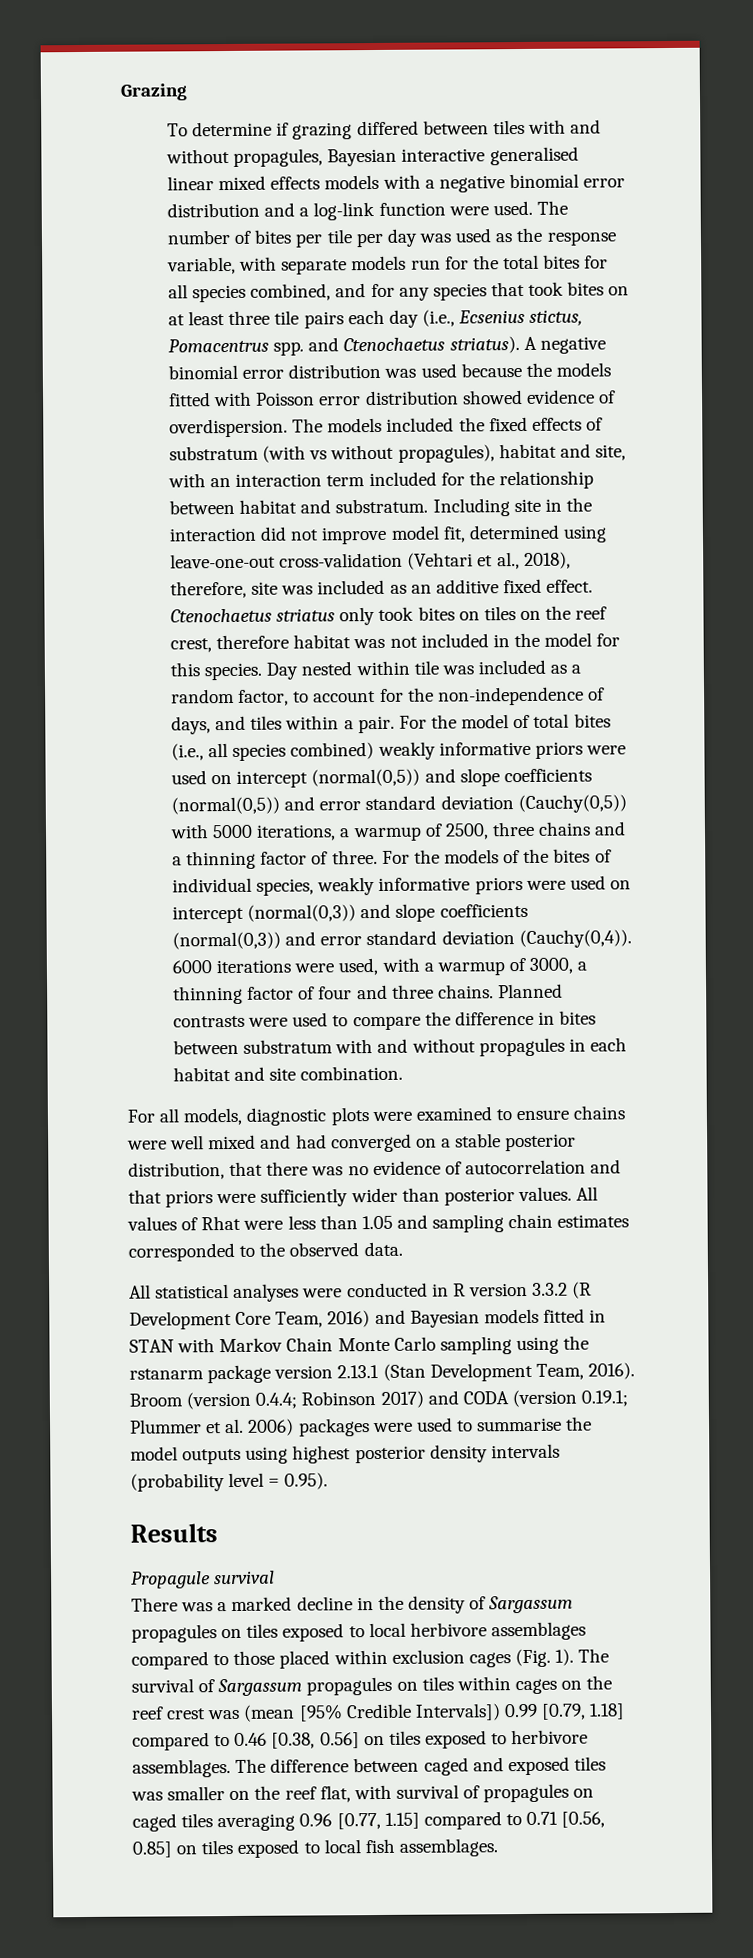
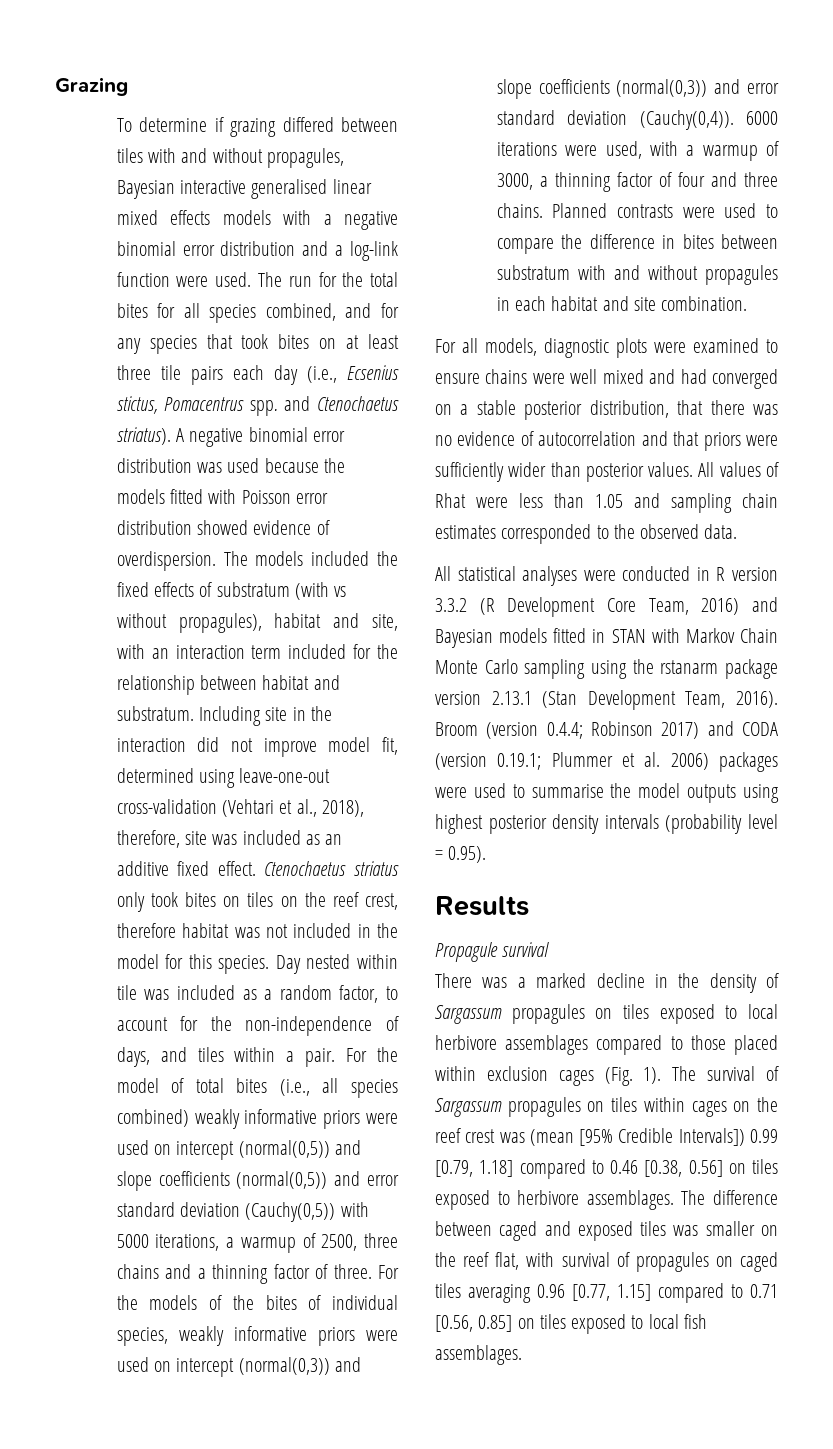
- The number of bites per tile per day was used as the response variable, with separate models run for the total bites for all species combined, and for any species that took bites on at least three tile pairs each day (i.e., Ecsenius stictus, Pomacentrus spp. and Ctenochaetus striatus).
+ The run for the total bites for all species combined, and for any species that took bites on at least three tile pairs each day (i.e., Ecsenius stictus, Pomacentrus spp. and Ctenochaetus striatus).

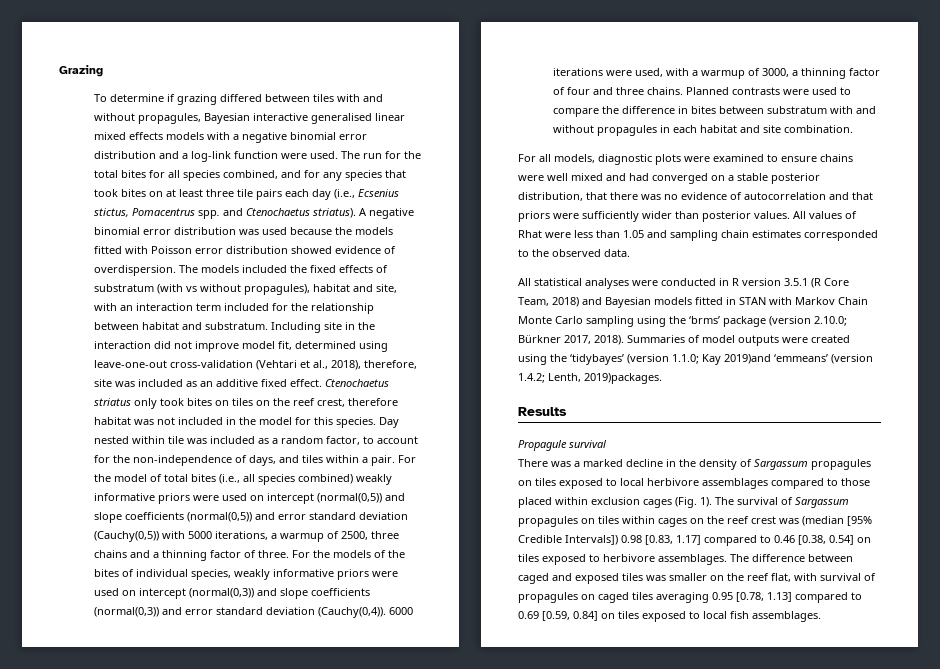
- All statistical analyses were conducted in R version 3.3.2 (R Development Core Team, 2016) and Bayesian models fitted in STAN with Markov Chain Monte Carlo sampling using the rstanarm package version 2.13.1 (Stan Development Team, 2016). Broom (version 0.4.4; Robinson 2017) and CODA (version 0.19.1; Plummer et al. 2006) packages were used to summarise the model outputs using highest posterior density intervals (probability level = 0.95).
+ All statistical analyses were conducted in R version 3.5.1 (R Core Team, 2018) and Bayesian models fitted in STAN with Markov Chain Monte Carlo sampling using the ‘brms’ package (version 2.10.0; Bürkner 2017, 2018). Summaries of model outputs were created using the ‘tidybayes’ (version 1.1.0; Kay 2019)and ‘emmeans’ (version 1.4.2; Lenth, 2019)packages.
- The survival of Sargassum propagules on tiles within cages on the reef crest was (mean [95% Credible Intervals]) 0.99 [0.79, 1.18] compared to 0.46 [0.38, 0.56] on tiles exposed to herbivore assemblages.
+ The survival of Sargassum propagules on tiles within cages on the reef crest was (median [95% Credible Intervals]) 0.98 [0.83, 1.17] compared to 0.46 [0.38, 0.54] on tiles exposed to herbivore assemblages.
- The difference between caged and exposed tiles was smaller on the reef flat, with survival of propagules on caged tiles averaging 0.96 [0.77, 1.15] compared to 0.71 [0.56, 0.85] on tiles exposed to local fish assemblages.
+ The difference between caged and exposed tiles was smaller on the reef flat, with survival of propagules on caged tiles averaging 0.95 [0.78, 1.13] compared to 0.69 [0.59, 0.84] on tiles exposed to local fish assemblages.

